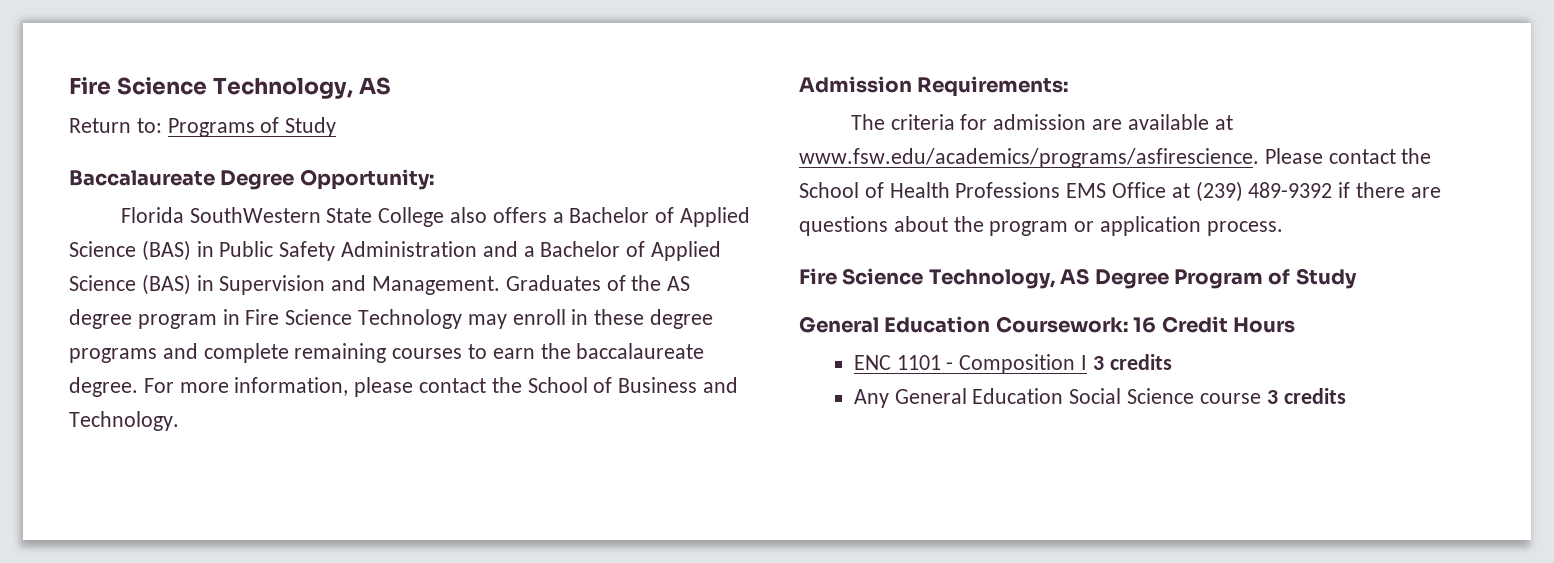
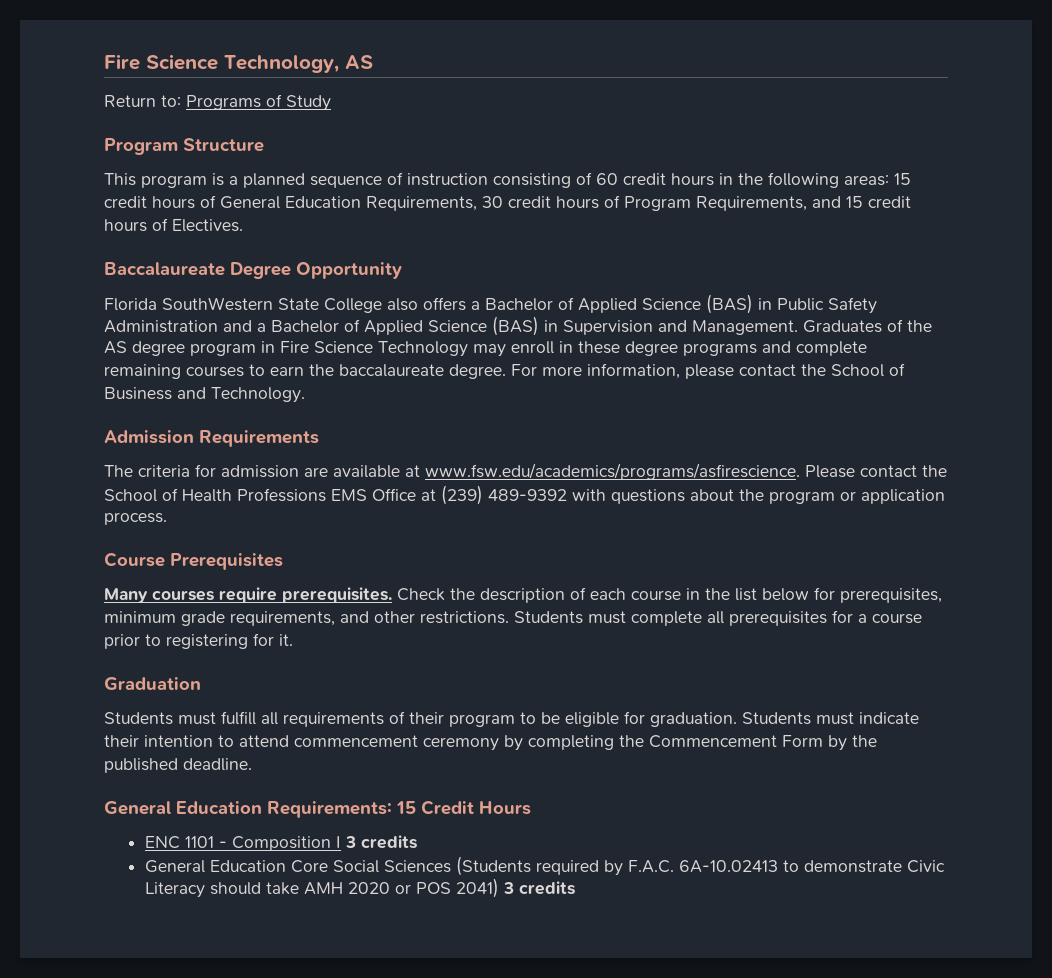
+ Program Structure
+ This program is a planned sequence of instruction consisting of 60 credit hours in the following areas: 15 credit hours of General Education Requirements, 30 credit hours of Program Requirements, and 15 credit hours of Electives.
- Baccalaureate Degree Opportunity:
+ Baccalaureate Degree Opportunity
- Admission Requirements:
+ Admission Requirements
- The criteria for admission are available at www.fsw.edu/academics/programs/asfirescience. Please contact the School of Health Professions EMS Office at (239) 489-9392 if there are questions about the program or application process.
+ The criteria for admission are available at www.fsw.edu/academics/programs/asfirescience. Please contact the School of Health Professions EMS Office at (239) 489-9392 with questions about the program or application process.
- Fire Science Technology, AS Degree Program of Study
- General Education Coursework: 16 Credit Hours
+ Course Prerequisites
+ Many courses require prerequisites. Check the description of each course in the list below for prerequisites, minimum grade requirements, and other restrictions. Students must complete all prerequisites for a course prior to registering for it.
+ Graduation
+ Students must fulfill all requirements of their program to be eligible for graduation. Students must indicate their intention to attend commencement ceremony by completing the Commencement Form by the published deadline.
+ General Education Requirements: 15 Credit Hours
- Any General Education Social Science course 3 credits
+ General Education Core Social Sciences (Students required by F.A.C. 6A-10.02413 to demonstrate Civic Literacy should take AMH 2020 or POS 2041) 3 credits

